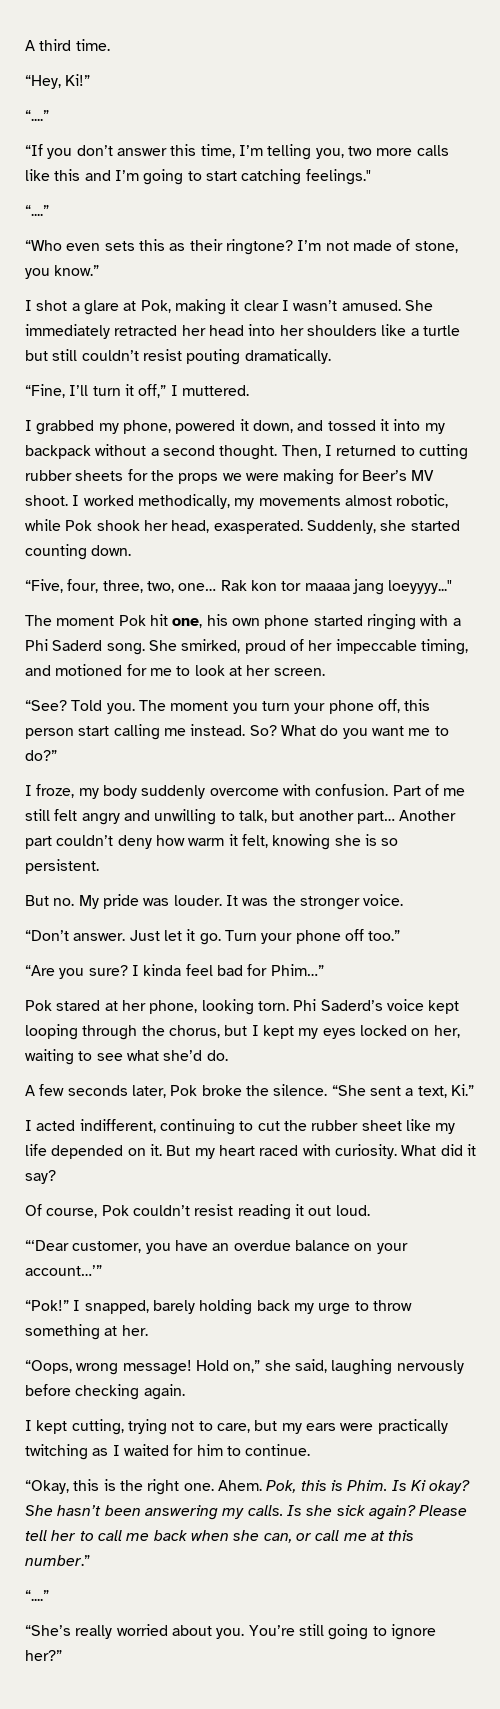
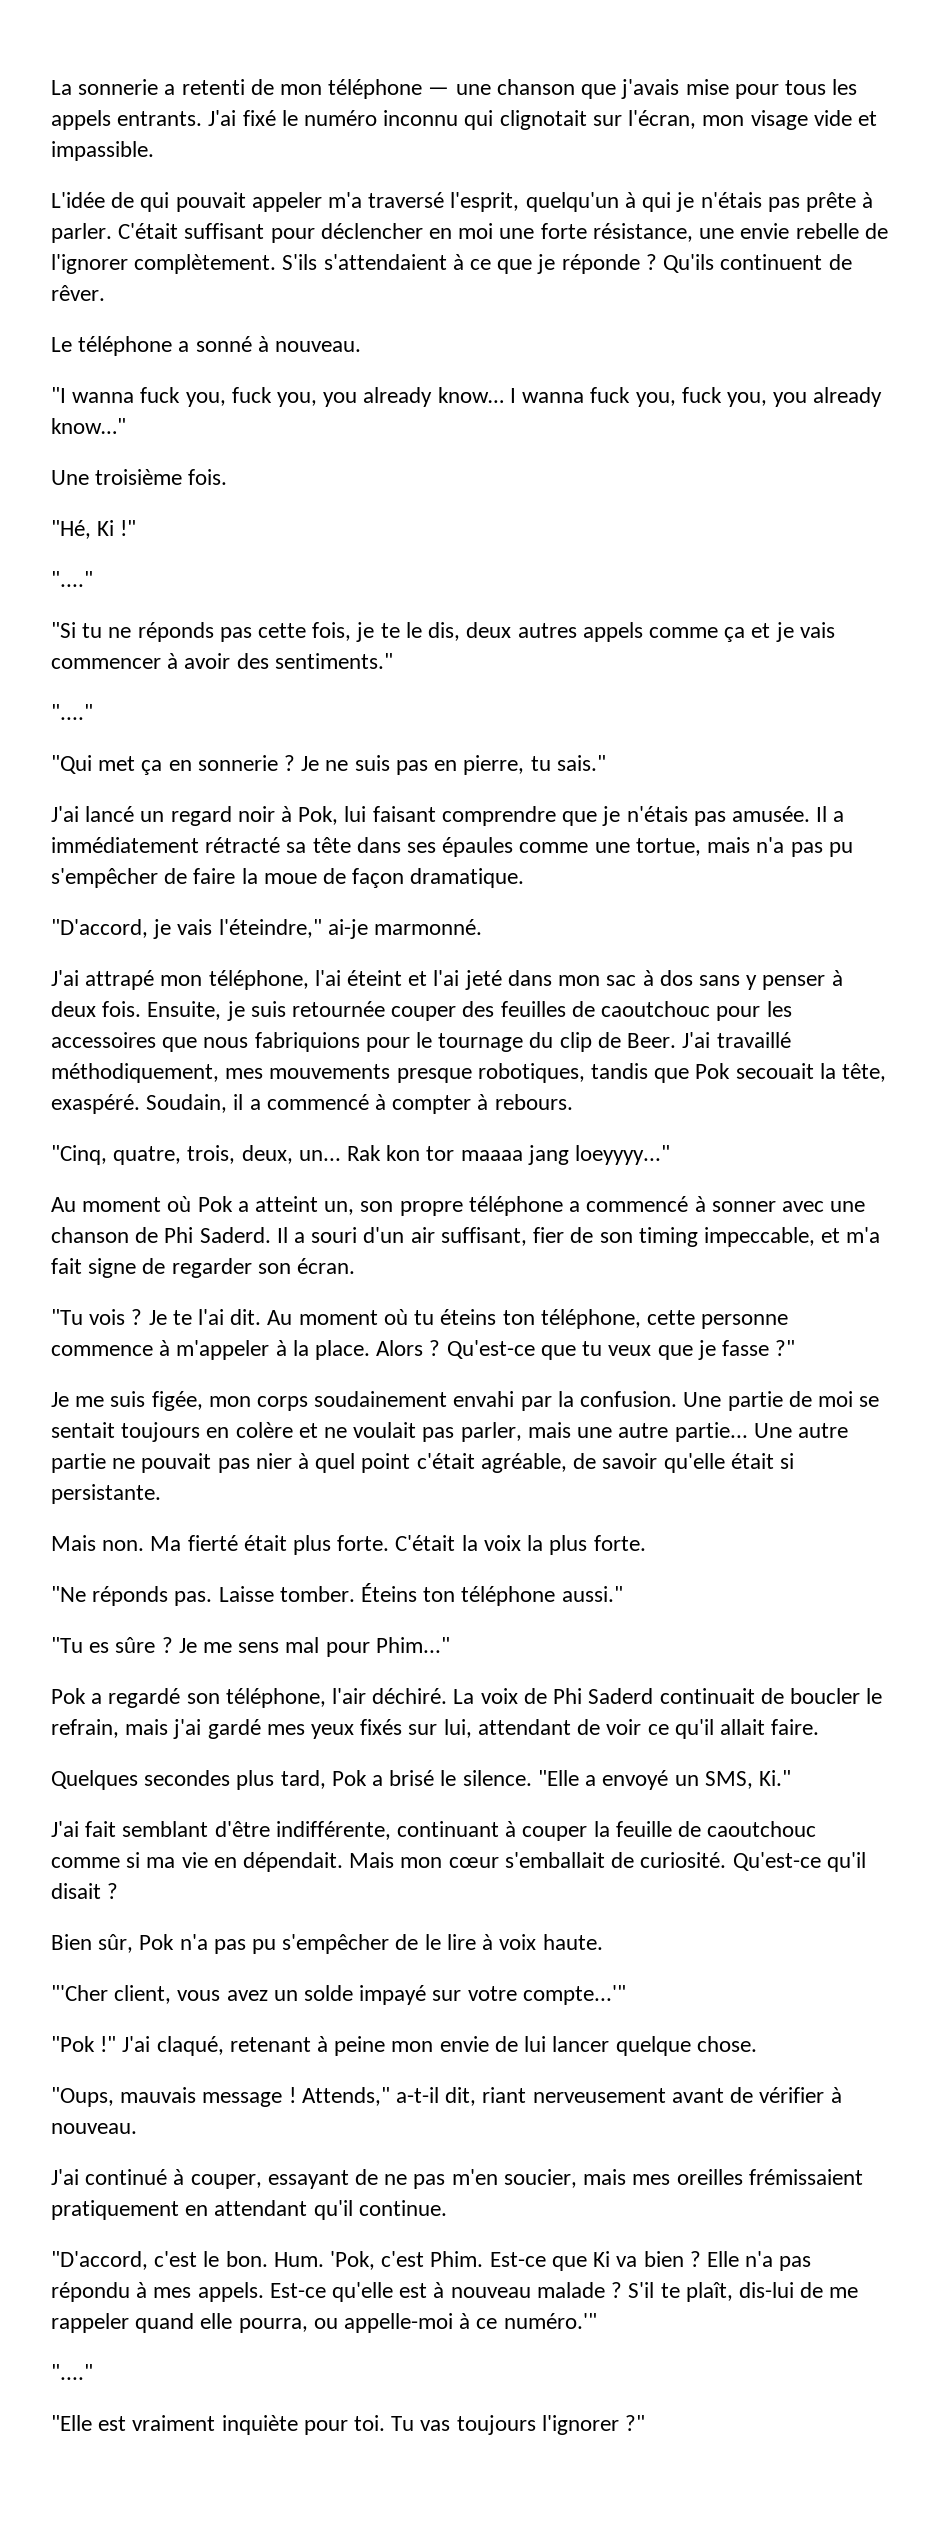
- A third time.
- “Hey, Ki!”
- “....”
- “If you don’t answer this time, I’m telling you, two more calls like this and I’m going to start catching feelings."
- “....”
- “Who even sets this as their ringtone? I’m not made of stone, you know.”
- I shot a glare at Pok, making it clear I wasn’t amused. She immediately retracted her head into her shoulders like a turtle but still couldn’t resist pouting dramatically.
- “Fine, I’ll turn it off,” I muttered.
- I grabbed my phone, powered it down, and tossed it into my backpack without a second thought. Then, I returned to cutting rubber sheets for the props we were making for Beer’s MV shoot. I worked methodically, my movements almost robotic, while Pok shook her head, exasperated. Suddenly, she started counting down.
- “Five, four, three, two, one…
+ La sonnerie a retenti de mon téléphone — une chanson que j'avais mise pour tous les appels entrants. J'ai fixé le numéro inconnu qui clignotait sur l'écran, mon visage vide et impassible.
+ L'idée de qui pouvait appeler m'a traversé l'esprit, quelqu'un à qui je n'étais pas prête à parler. C'était suffisant pour déclencher en moi une forte résistance, une envie rebelle de l'ignorer complètement. S'ils s'attendaient à ce que je réponde ? Qu'ils continuent de rêver.
+ Le téléphone a sonné à nouveau.
+ "I wanna fuck you, fuck you, you already know… I wanna fuck you, fuck you, you already know…"
+ Une troisième fois.
+ "Hé, Ki !"
+ "...."
+ "Si tu ne réponds pas cette fois, je te le dis, deux autres appels comme ça et je vais commencer à avoir des sentiments."
+ "...."
+ "Qui met ça en sonnerie ? Je ne suis pas en pierre, tu sais."
+ J'ai lancé un regard noir à Pok, lui faisant comprendre que je n'étais pas amusée. Il a immédiatement rétracté sa tête dans ses épaules comme une tortue, mais n'a pas pu s'empêcher de faire la moue de façon dramatique.
+ "D'accord, je vais l'éteindre," ai-je marmonné.
+ J'ai attrapé mon téléphone, l'ai éteint et l'ai jeté dans mon sac à dos sans y penser à deux fois. Ensuite, je suis retournée couper des feuilles de caoutchouc pour les accessoires que nous fabriquions pour le tournage du clip de Beer. J'ai travaillé méthodiquement, mes mouvements presque robotiques, tandis que Pok secouait la tête, exaspéré. Soudain, il a commencé à compter à rebours.
+ "Cinq, quatre, trois, deux, un...
- The moment Pok hit one, his own phone started ringing with a Phi Saderd song. She smirked, proud of her impeccable timing, and motioned for me to look at her screen.
- “See? Told you. The moment you turn your phone off, this person start calling me instead. So? What do you want me to do?”
- I froze, my body suddenly overcome with confusion. Part of me still felt angry and unwilling to talk, but another part… Another part couldn’t deny how warm it felt, knowing she is so persistent.
- But no. My pride was louder. It was the stronger voice.
- “Don’t answer. Just let it go. Turn your phone off too.”
- “Are you sure? I kinda feel bad for Phim…”
- Pok stared at her phone, looking torn. Phi Saderd’s voice kept looping through the chorus, but I kept my eyes locked on her, waiting to see what she’d do.
- A few seconds later, Pok broke the silence. “She sent a text, Ki.”
- I acted indifferent, continuing to cut the rubber sheet like my life depended on it. But my heart raced with curiosity. What did it say?
- Of course, Pok couldn’t resist reading it out loud.
- “‘Dear customer, you have an overdue balance on your account…’”
- “Pok!” I snapped, barely holding back my urge to throw something at her.
- “Oops, wrong message! Hold on,” she said, laughing nervously before checking again.
- I kept cutting, trying not to care, but my ears were practically twitching as I waited for him to continue.
- “Okay, this is the right one. Ahem. Pok, this is Phim. Is Ki okay? She hasn’t been answering my calls. Is she sick again? Please tell her to call me back when she can, or call me at this number.”
- “....”
- “She’s really worried about you. You’re still going to ignore her?”
+ Au moment où Pok a atteint un, son propre téléphone a commencé à sonner avec une chanson de Phi Saderd. Il a souri d'un air suffisant, fier de son timing impeccable, et m'a fait signe de regarder son écran.
+ "Tu vois ? Je te l'ai dit. Au moment où tu éteins ton téléphone, cette personne commence à m'appeler à la place. Alors ? Qu'est-ce que tu veux que je fasse ?"
+ Je me suis figée, mon corps soudainement envahi par la confusion. Une partie de moi se sentait toujours en colère et ne voulait pas parler, mais une autre partie... Une autre partie ne pouvait pas nier à quel point c'était agréable, de savoir qu'elle était si persistante.
+ Mais non. Ma fierté était plus forte. C'était la voix la plus forte.
+ "Ne réponds pas. Laisse tomber. Éteins ton téléphone aussi."
+ "Tu es sûre ? Je me sens mal pour Phim..."
+ Pok a regardé son téléphone, l'air déchiré. La voix de Phi Saderd continuait de boucler le refrain, mais j'ai gardé mes yeux fixés sur lui, attendant de voir ce qu'il allait faire.
+ Quelques secondes plus tard, Pok a brisé le silence. "Elle a envoyé un SMS, Ki."
+ J'ai fait semblant d'être indifférente, continuant à couper la feuille de caoutchouc comme si ma vie en dépendait. Mais mon cœur s'emballait de curiosité. Qu'est-ce qu'il disait ?
+ Bien sûr, Pok n'a pas pu s'empêcher de le lire à voix haute.
+ "'Cher client, vous avez un solde impayé sur votre compte...'"
+ "Pok !" J'ai claqué, retenant à peine mon envie de lui lancer quelque chose.
+ "Oups, mauvais message ! Attends," a-t-il dit, riant nerveusement avant de vérifier à nouveau.
+ J'ai continué à couper, essayant de ne pas m'en soucier, mais mes oreilles frémissaient pratiquement en attendant qu'il continue.
+ "D'accord, c'est le bon. Hum. 'Pok, c'est Phim. Est-ce que Ki va bien ? Elle n'a pas répondu à mes appels. Est-ce qu'elle est à nouveau malade ? S'il te plaît, dis-lui de me rappeler quand elle pourra, ou appelle-moi à ce numéro.'"
+ "...."
+ "Elle est vraiment inquiète pour toi. Tu vas toujours l'ignorer ?"

